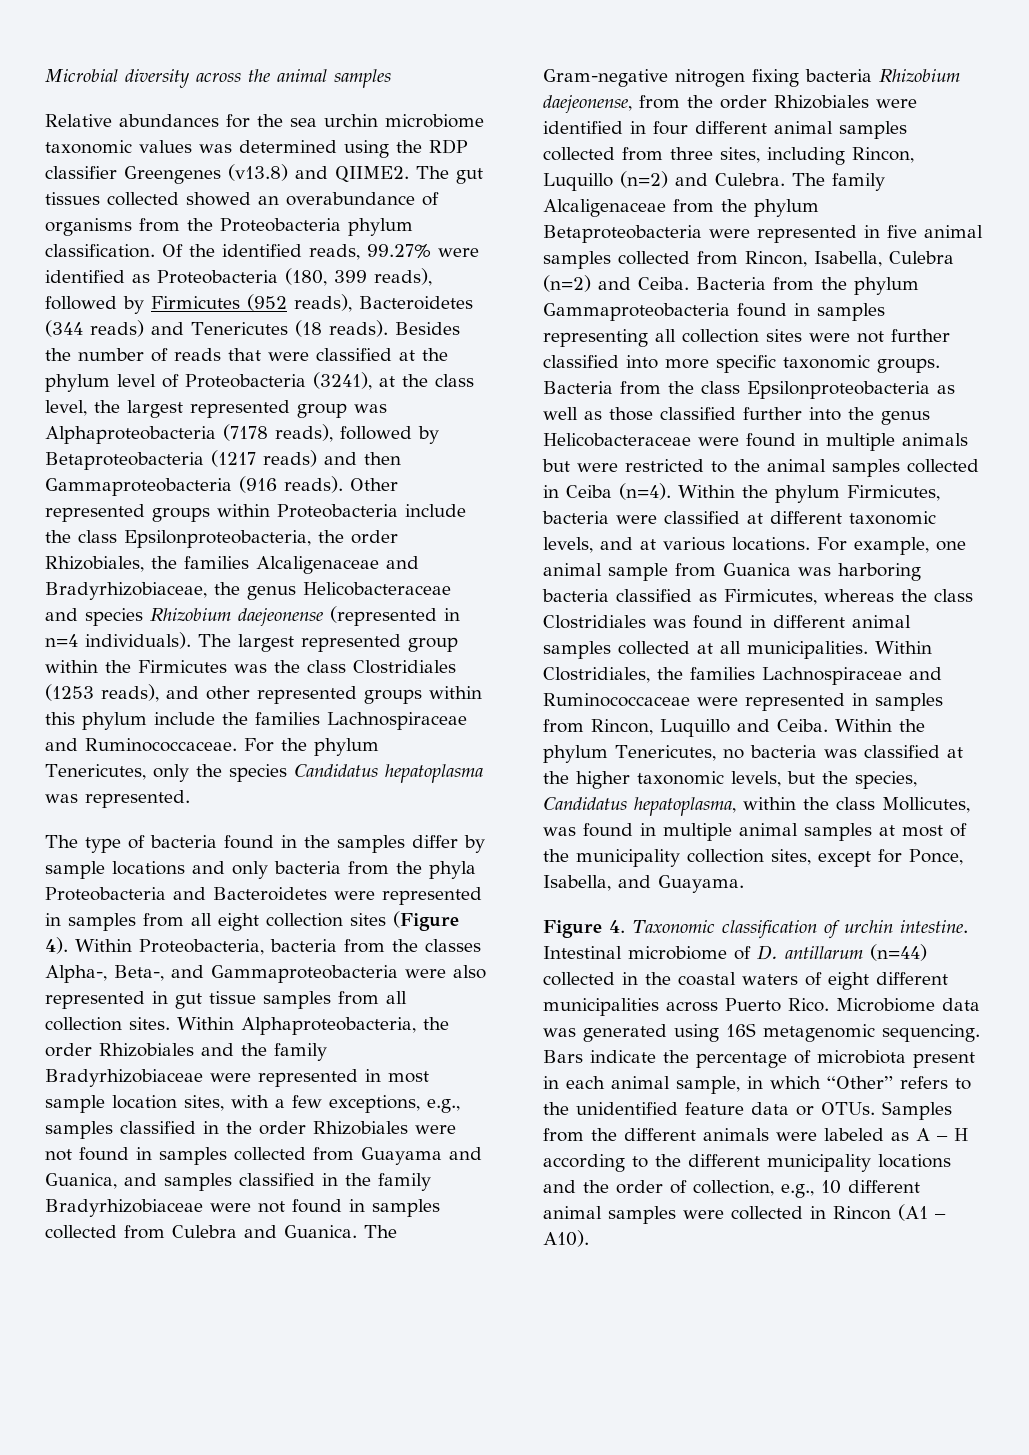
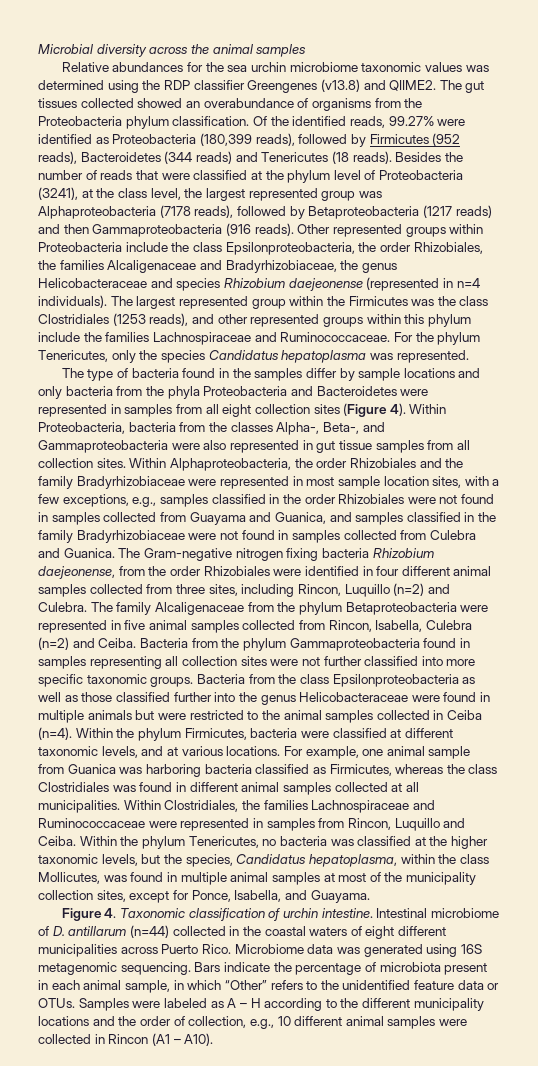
- Of the identified reads, 99.27% were identified as Proteobacteria (180, 399 reads), followed by Firmicutes (952 reads), Bacteroidetes (344 reads) and Tenericutes (18 reads).
+ Of the identified reads, 99.27% were identified as Proteobacteria (180,399 reads), followed by Firmicutes (952 reads), Bacteroidetes (344 reads) and Tenericutes (18 reads).
- Samples from the different animals were labeled as A – H according to the different municipality locations and the order of collection, e.g., 10 different animal samples were collected in Rincon (A1 – A10).
+ Samples were labeled as A – H according to the different municipality locations and the order of collection, e.g., 10 different animal samples were collected in Rincon (A1 – A10).

